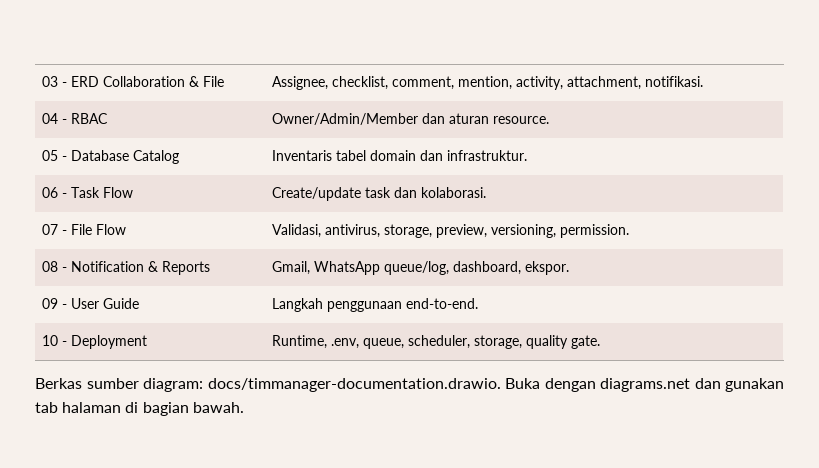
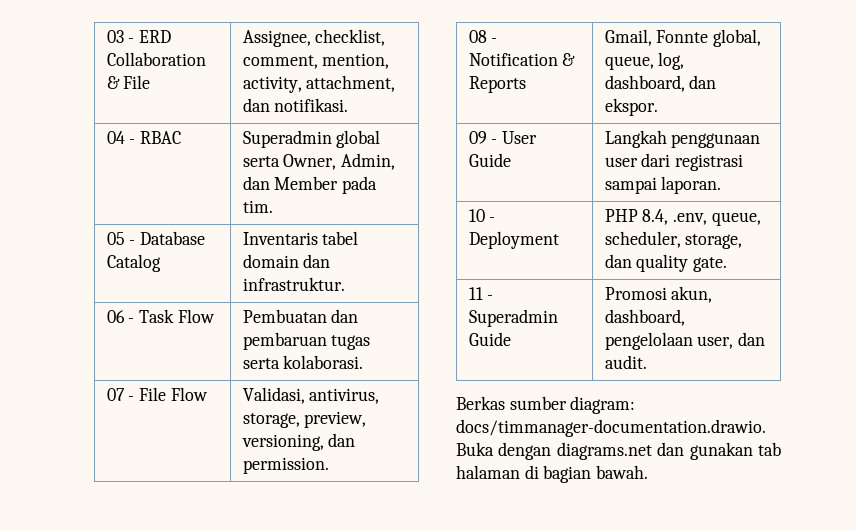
- 03 - ERD Collaboration & File | Assignee, checklist, comment, mention, activity, attachment, notifikasi.
+ 03 - ERD Collaboration & File | Assignee, checklist, comment, mention, activity, attachment, dan notifikasi.
- 04 - RBAC | Owner/Admin/Member dan aturan resource.
+ 04 - RBAC | Superadmin global serta Owner, Admin, dan Member pada tim.
- 06 - Task Flow | Create/update task dan kolaborasi.
+ 06 - Task Flow | Pembuatan dan pembaruan tugas serta kolaborasi.
- 07 - File Flow | Validasi, antivirus, storage, preview, versioning, permission.
+ 07 - File Flow | Validasi, antivirus, storage, preview, versioning, dan permission.
- 08 - Notification & Reports | Gmail, WhatsApp queue/log, dashboard, ekspor.
+ 08 - Notification & Reports | Gmail, Fonnte global, queue, log, dashboard, dan ekspor.
- 09 - User Guide | Langkah penggunaan end-to-end.
+ 09 - User Guide | Langkah penggunaan user dari registrasi sampai laporan.
- 10 - Deployment | Runtime, .env, queue, scheduler, storage, quality gate.
+ 10 - Deployment | PHP 8.4, .env, queue, scheduler, storage, dan quality gate.
+ 11 - Superadmin Guide | Promosi akun, dashboard, pengelolaan user, dan audit.

